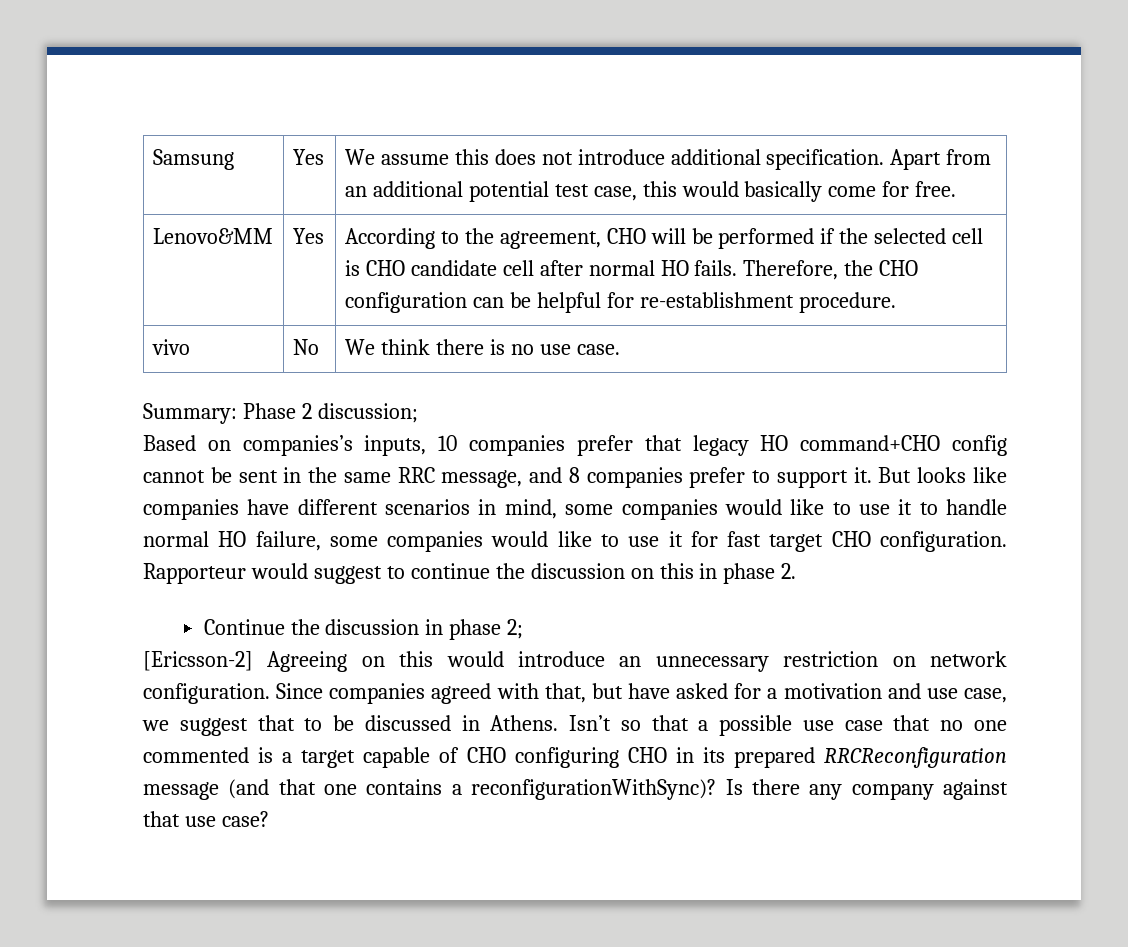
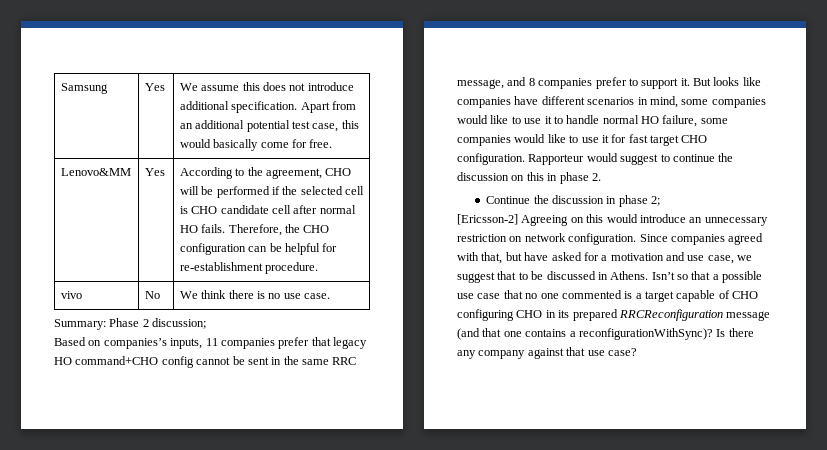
- Based on companies’s inputs, 10 companies prefer that legacy HO command+CHO config cannot be sent in the same RRC message, and 8 companies prefer to support it.
+ Based on companies’s inputs, 11 companies prefer that legacy HO command+CHO config cannot be sent in the same RRC message, and 8 companies prefer to support it.

